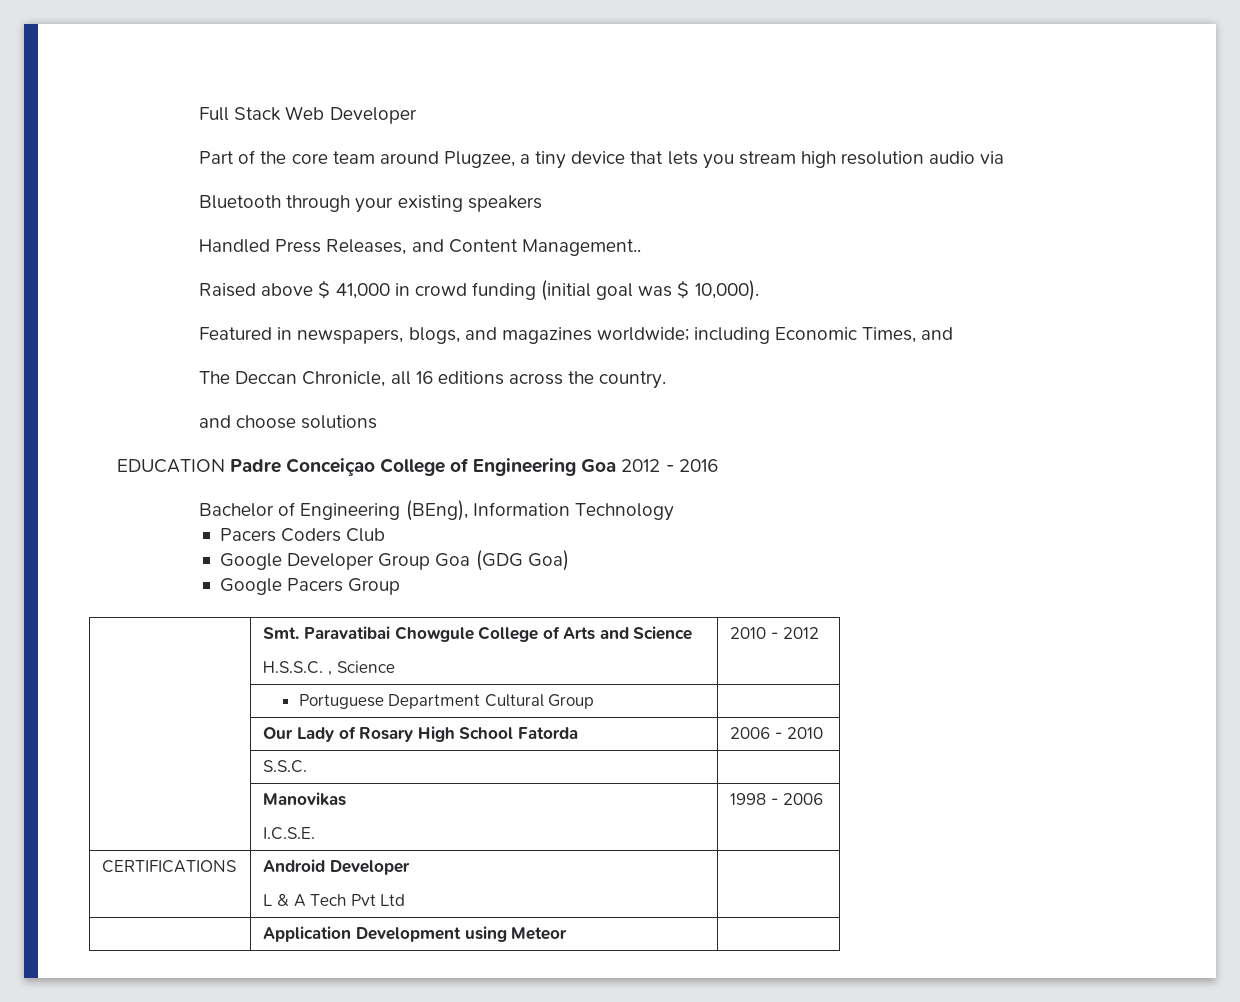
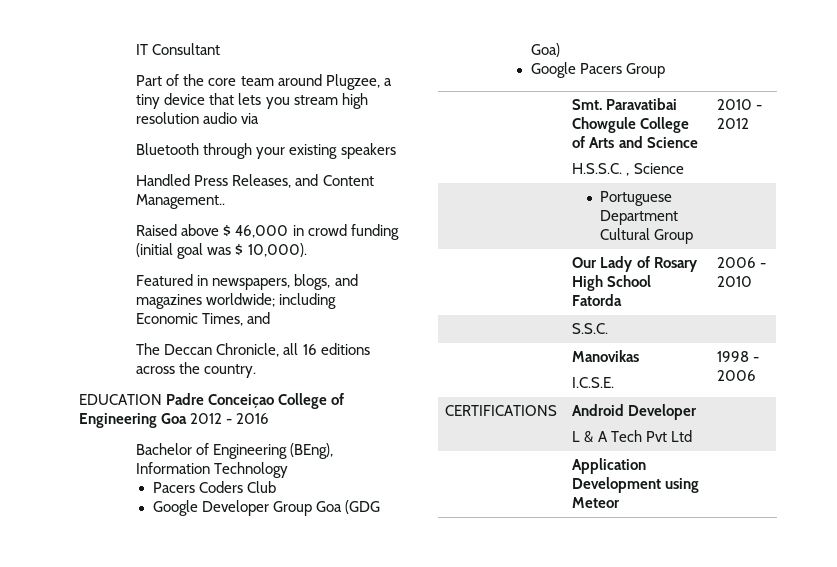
- Full Stack Web Developer
+ IT Consultant
- Raised above $ 41,000 in crowd funding (initial goal was $ 10,000).
+ Raised above $ 46,000 in crowd funding (initial goal was $ 10,000).
- and choose solutions

